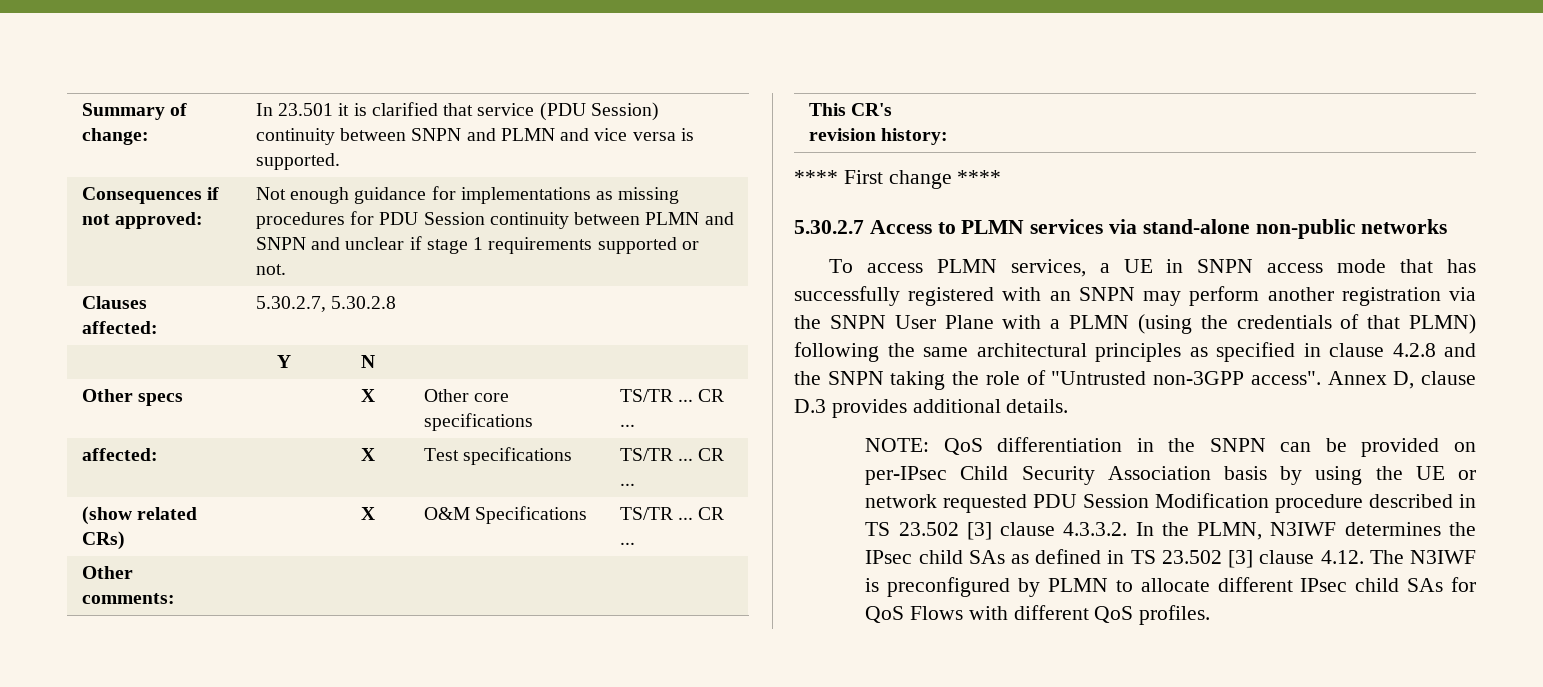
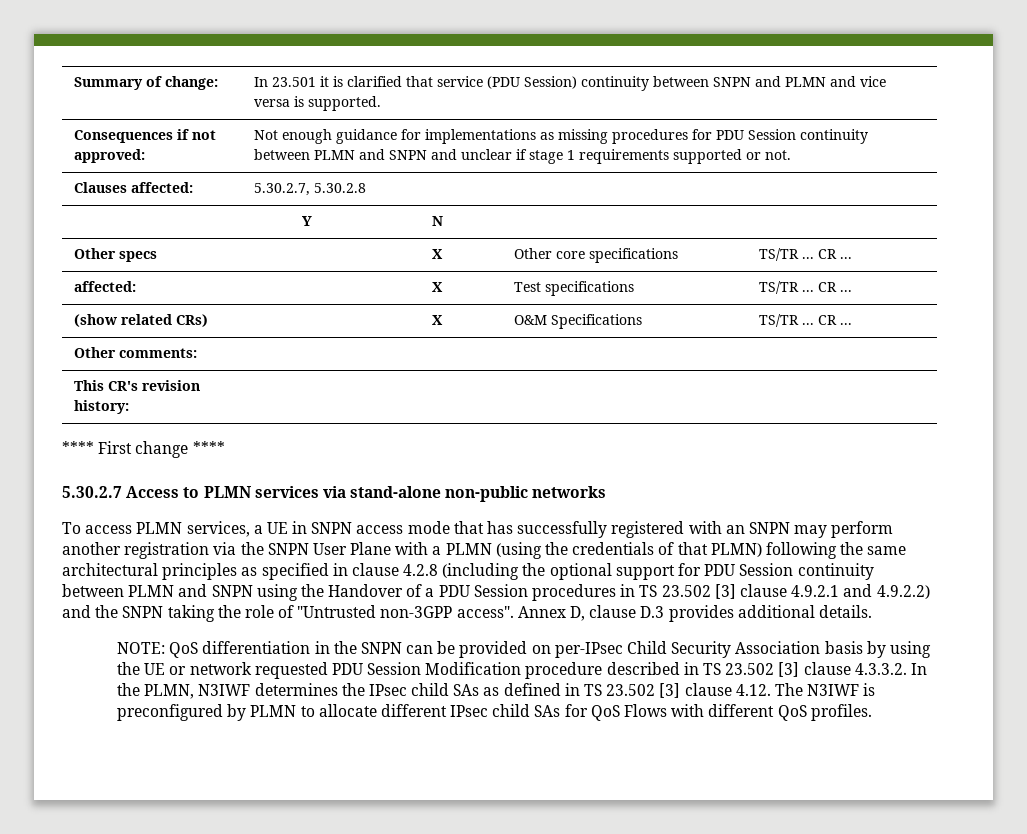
- To access PLMN services, a UE in SNPN access mode that has successfully registered with an SNPN may perform another registration via the SNPN User Plane with a PLMN (using the credentials of that PLMN) following the same architectural principles as specified in clause 4.2.8 and the SNPN taking the role of "Untrusted non-3GPP access".
+ To access PLMN services, a UE in SNPN access mode that has successfully registered with an SNPN may perform another registration via the SNPN User Plane with a PLMN (using the credentials of that PLMN) following the same architectural principles as specified in clause 4.2.8 (including the optional support for PDU Session continuity between PLMN and SNPN using the Handover of a PDU Session procedures in TS 23.502 [3] clause 4.9.2.1 and 4.9.2.2) and the SNPN taking the role of "Untrusted non-3GPP access".

